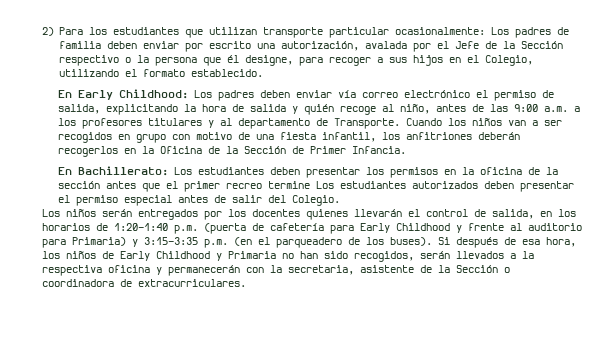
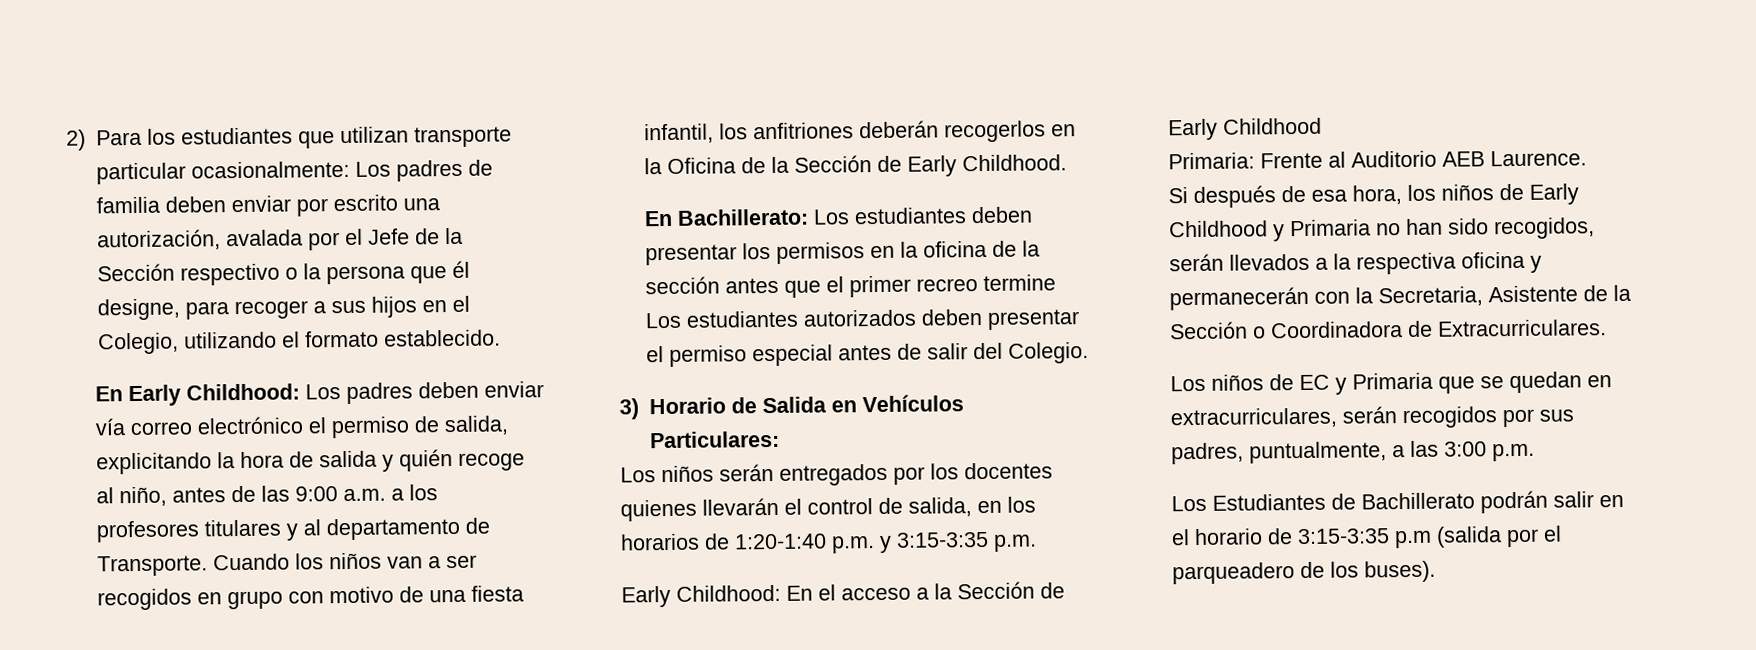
- Cuando los niños van a ser recogidos en grupo con motivo de una fiesta infantil, los anfitriones deberán recogerlos en la Oficina de la Sección de Primer Infancia.
+ Cuando los niños van a ser recogidos en grupo con motivo de una fiesta infantil, los anfitriones deberán recogerlos en la Oficina de la Sección de Early Childhood.
+ 3) Horario de Salida en Vehículos Particulares:
- Los niños serán entregados por los docentes quienes llevarán el control de salida, en los horarios de 1:20-1:40 p.m. (puerta de cafetería para Early Childhood y frente al auditorio para Primaria) y 3:15-3:35 p.m. (en el parqueadero de los buses). Si después de esa hora, los niños de Early Childhood y Primaria no han sido recogidos, serán llevados a la respectiva oficina y permanecerán con la secretaria, asistente de la Sección o coordinadora de extracurriculares.
+ Los niños serán entregados por los docentes quienes llevarán el control de salida, en los horarios de 1:20-1:40 p.m. y 3:15-3:35 p.m.
+ Early Childhood: En el acceso a la Sección de Early Childhood
+ Primaria: Frente al Auditorio AEB Laurence.
+ Si después de esa hora, los niños de Early Childhood y Primaria no han sido recogidos, serán llevados a la respectiva oficina y permanecerán con la Secretaria, Asistente de la Sección o Coordinadora de Extracurriculares.
+ Los niños de EC y Primaria que se quedan en extracurriculares, serán recogidos por sus padres, puntualmente, a las 3:00 p.m.
+ Los Estudiantes de Bachillerato podrán salir en el horario de 3:15-3:35 p.m (salida por el parqueadero de los buses).

